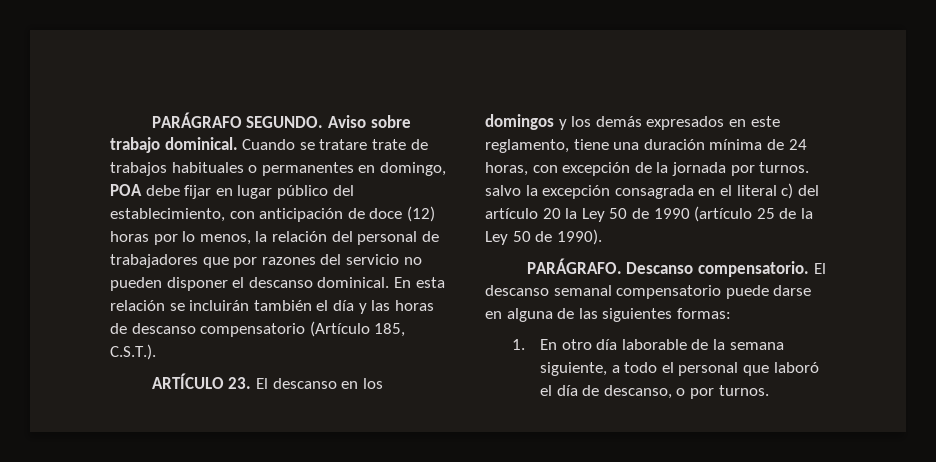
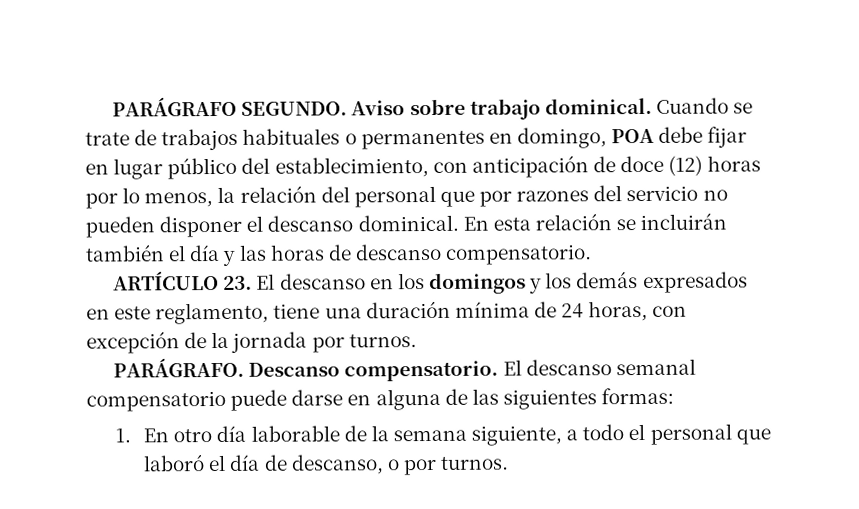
- Cuando se tratare trate de trabajos habituales o permanentes en domingo, POA debe fijar en lugar público del establecimiento, con anticipación de doce (12) horas por lo menos, la relación del personal de trabajadores que por razones del servicio no pueden disponer el descanso dominical.
+ Cuando se trate de trabajos habituales o permanentes en domingo, POA debe fijar en lugar público del establecimiento, con anticipación de doce (12) horas por lo menos, la relación del personal que por razones del servicio no pueden disponer el descanso dominical.
- En esta relación se incluirán también el día y las horas de descanso compensatorio (Artículo 185, C.S.T.).
+ En esta relación se incluirán también el día y las horas de descanso compensatorio.
- ARTÍCULO 23. El descanso en los domingos y los demás expresados en este reglamento, tiene una duración mínima de 24 horas, con excepción de la jornada por turnos. salvo la excepción consagrada en el literal c) del artículo 20 la Ley 50 de 1990 (artículo 25 de la Ley 50 de 1990).
+ ARTÍCULO 23. El descanso en los domingos y los demás expresados en este reglamento, tiene una duración mínima de 24 horas, con excepción de la jornada por turnos.

